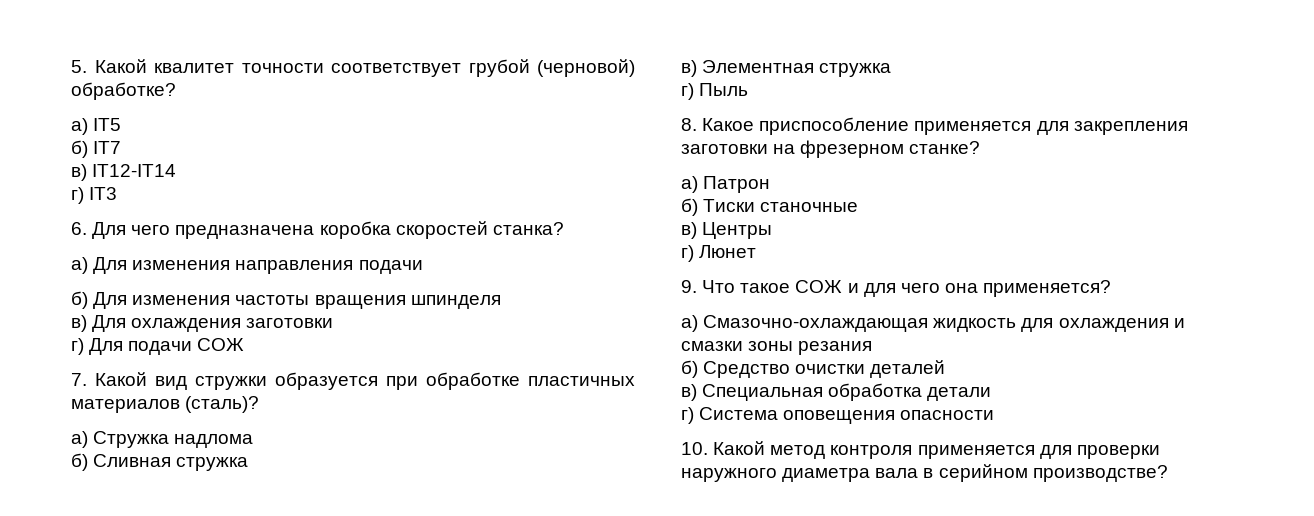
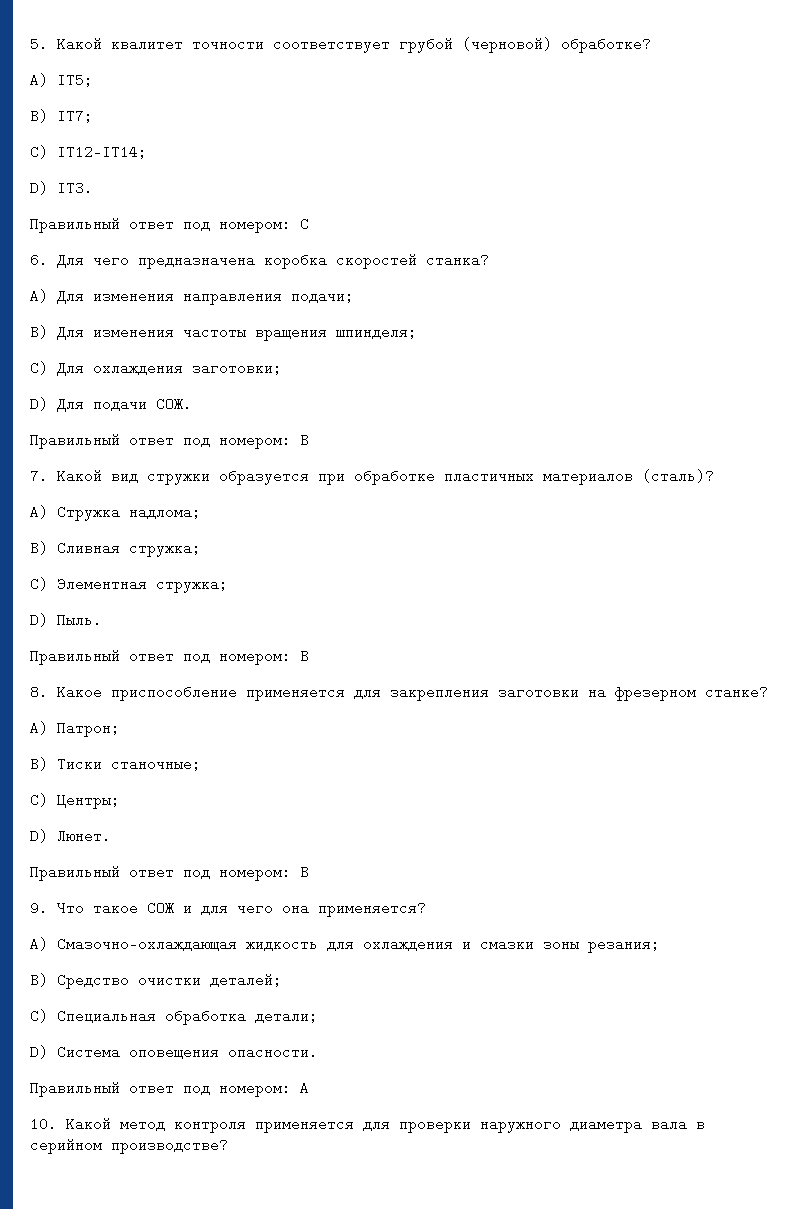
- а) IT5
- б) IT7
- в) IT12-IT14
- г) IT3
+ A) IT5;
+ B) IT7;
+ C) IT12-IT14;
+ D) IT3.
+ Правильный ответ под номером: C
- а) Для изменения направления подачи
- б) Для изменения частоты вращения шпинделя
- в) Для охлаждения заготовки
- г) Для подачи СОЖ
+ A) Для изменения направления подачи;
+ B) Для изменения частоты вращения шпинделя;
+ C) Для охлаждения заготовки;
+ D) Для подачи СОЖ.
+ Правильный ответ под номером: B
- а) Стружка надлома
- б) Сливная стружка
- в) Элементная стружка
- г) Пыль
+ A) Стружка надлома;
+ B) Сливная стружка;
+ C) Элементная стружка;
+ D) Пыль.
+ Правильный ответ под номером: B
- а) Патрон
- б) Тиски станочные
- в) Центры
- г) Люнет
+ A) Патрон;
+ B) Тиски станочные;
+ C) Центры;
+ D) Люнет.
+ Правильный ответ под номером: B
- а) Смазочно-охлаждающая жидкость для охлаждения и смазки зоны резания
- б) Средство очистки деталей
- в) Специальная обработка детали
- г) Система оповещения опасности
+ A) Смазочно-охлаждающая жидкость для охлаждения и смазки зоны резания;
+ B) Средство очистки деталей;
+ C) Специальная обработка детали;
+ D) Система оповещения опасности.
+ Правильный ответ под номером: A

